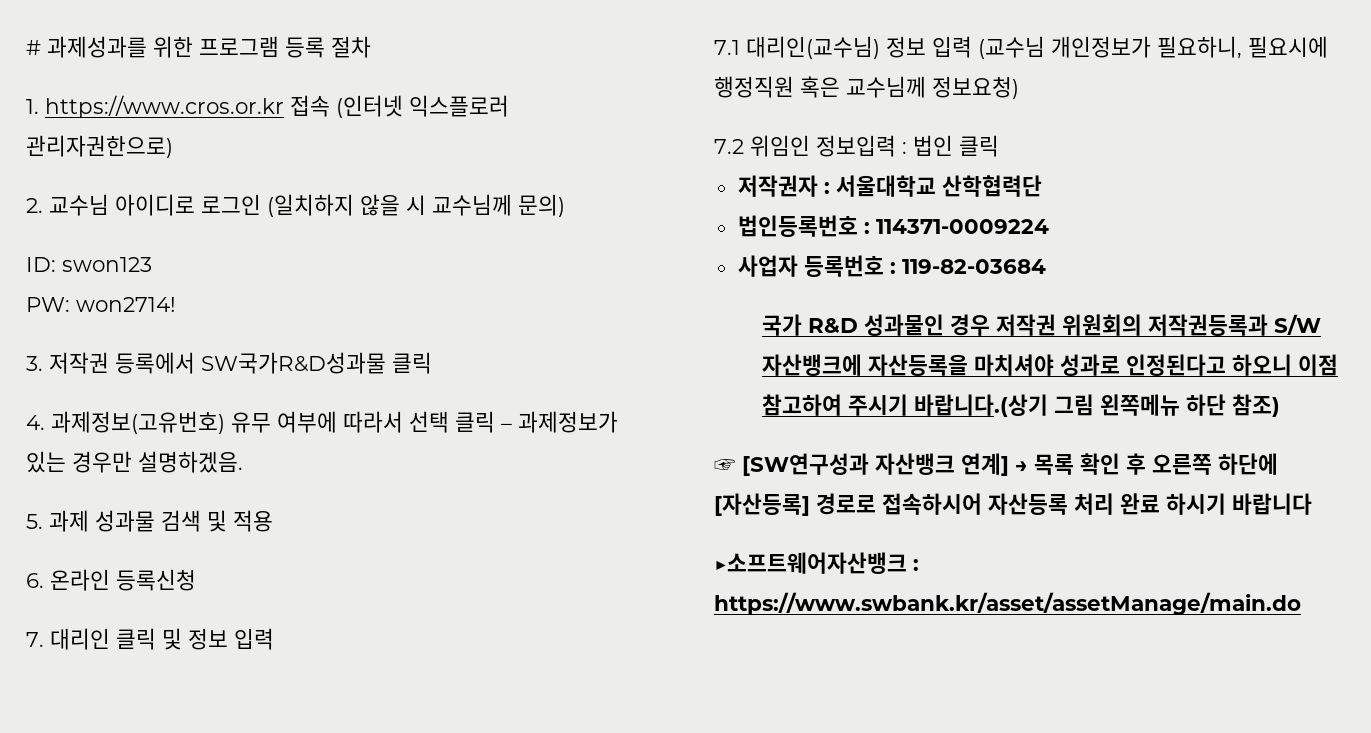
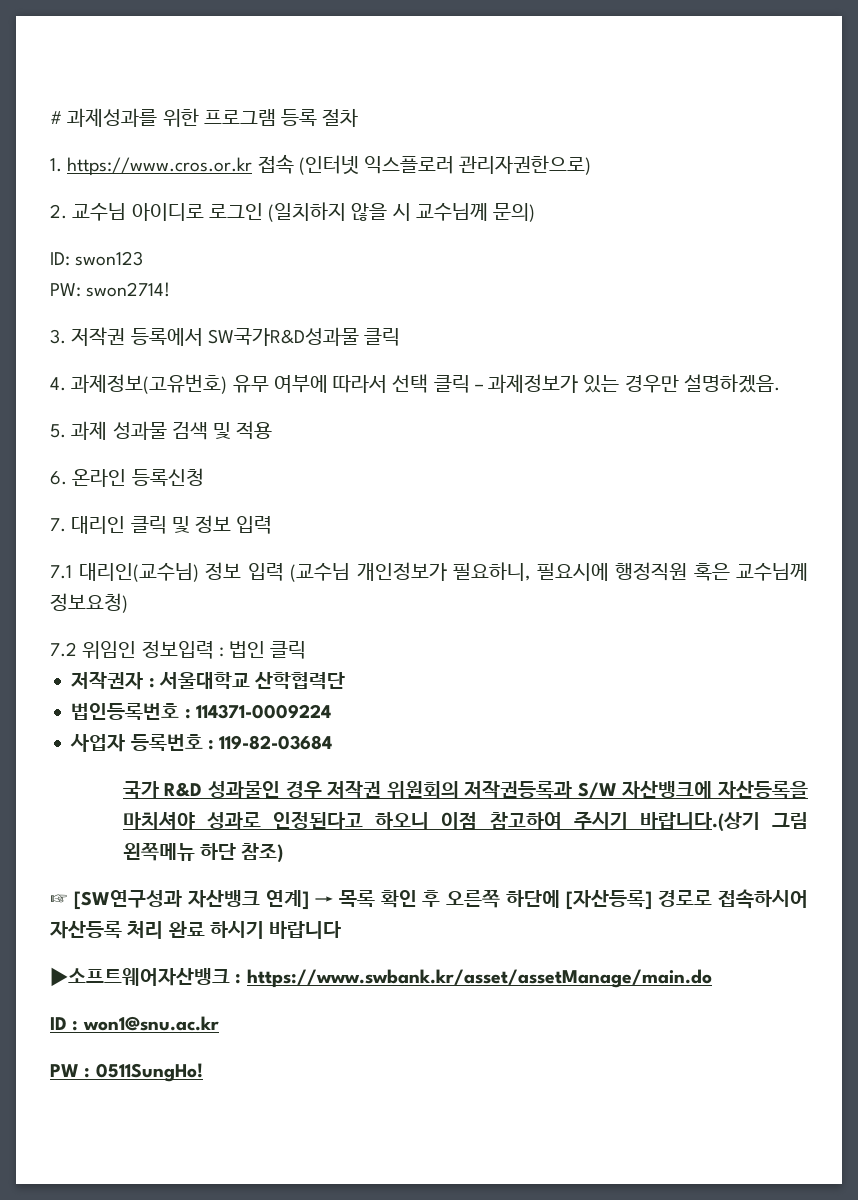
- PW: won2714!
+ PW: swon2714!
+ ID : won1@snu.ac.kr
+ PW : 0511SungHo!

